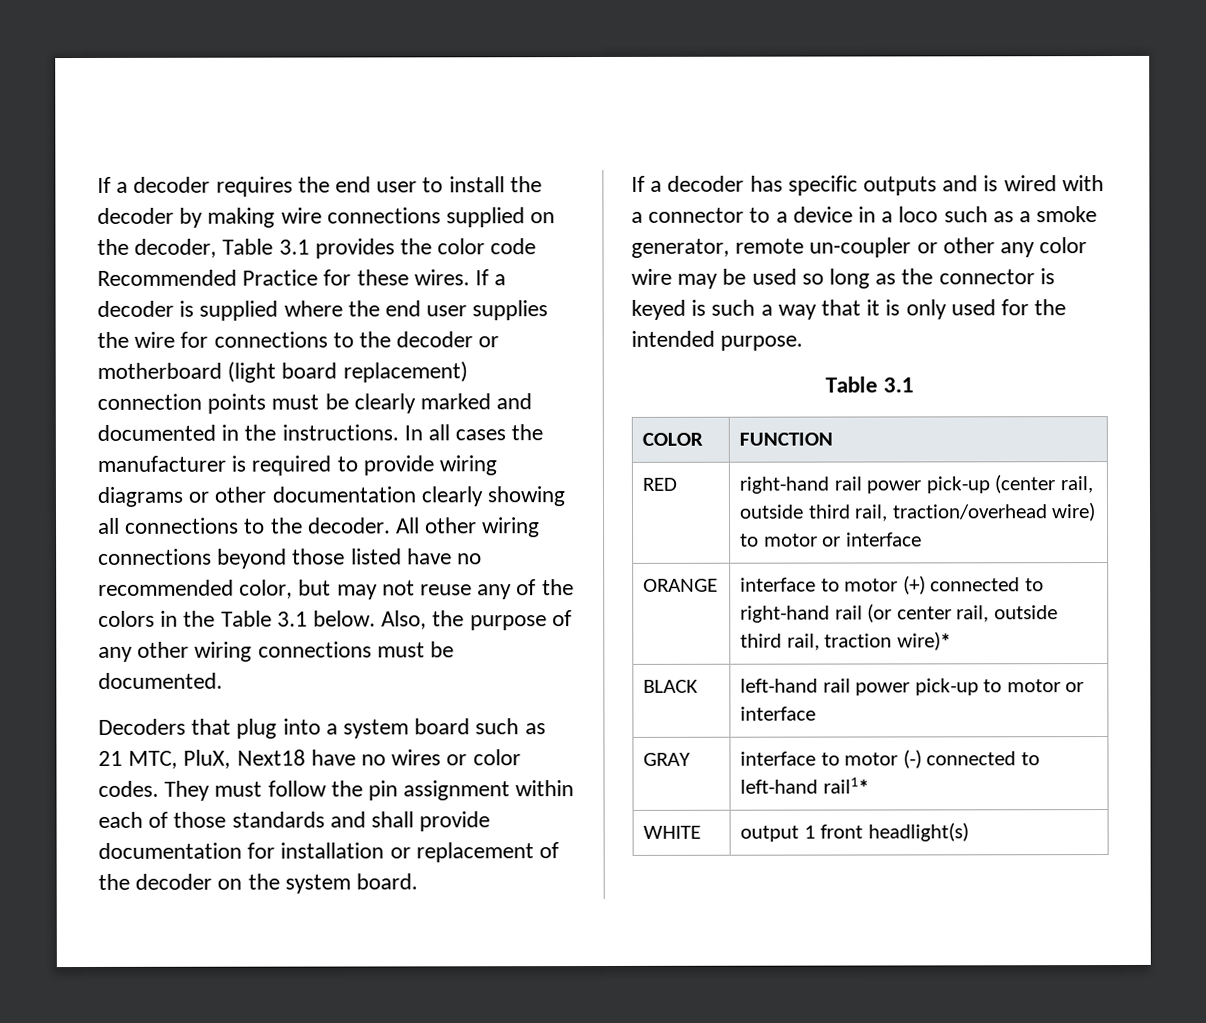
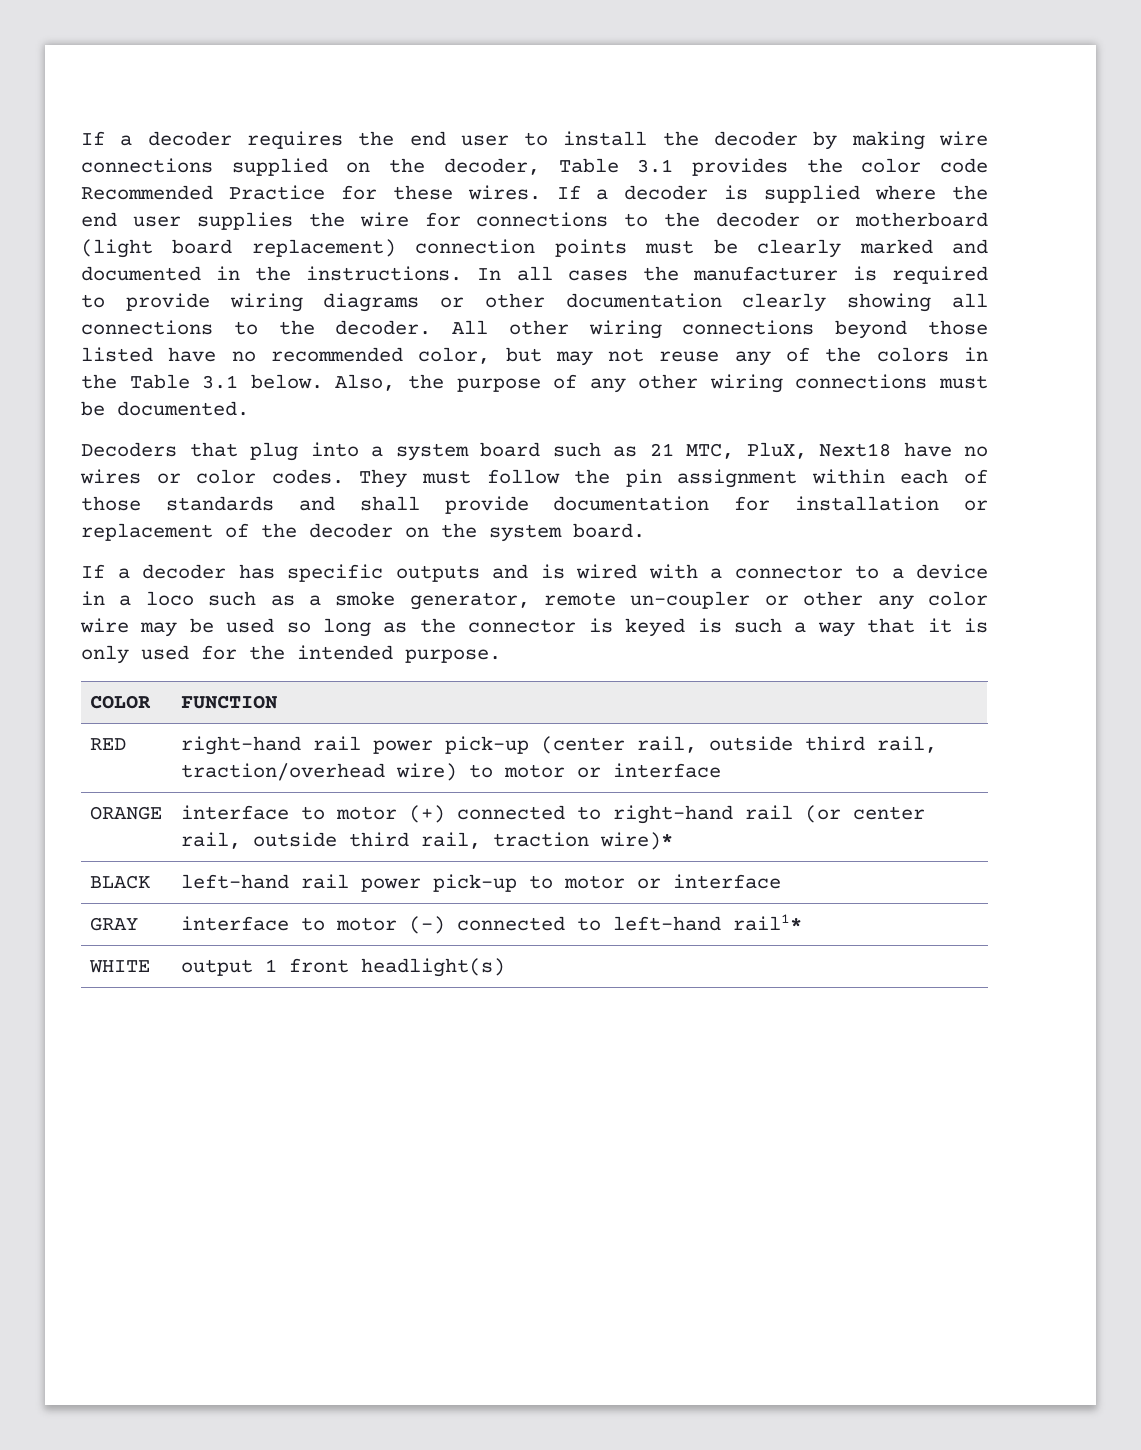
  If a decoder has specific outputs and is wired with a connector to a device in a loco such as a smoke generator, remote un-coupler or other any color wire may be used so long as the connector is keyed is such a way that it is only used for the intended purpose.
- Table 3.1

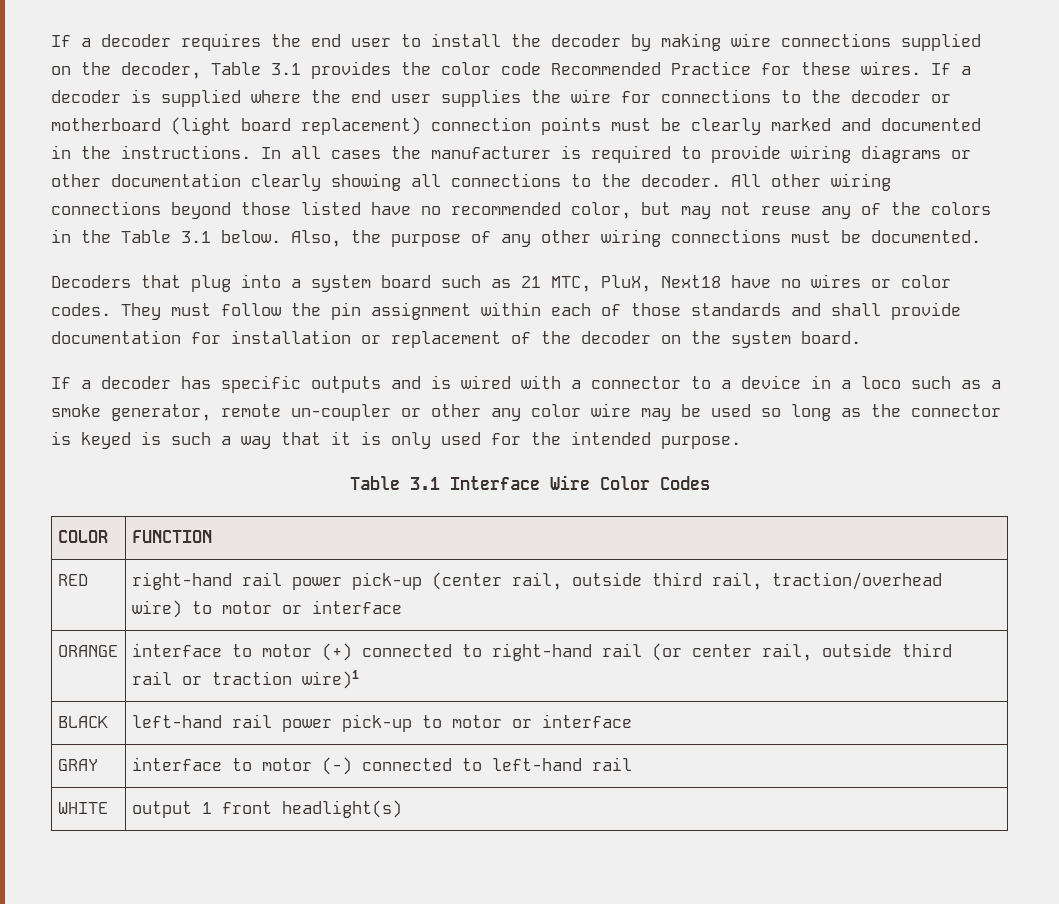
+ Table 3.1 Interface Wire Color Codes
- ORANGE | interface to motor (+) connected to right-hand rail (or center rail, outside third rail, traction wire)*
+ ORANGE | interface to motor (+) connected to right-hand rail (or center rail, outside third rail or traction wire)1
- GRAY | interface to motor (-) connected to left-hand rail1*
+ GRAY | interface to motor (-) connected to left-hand rail

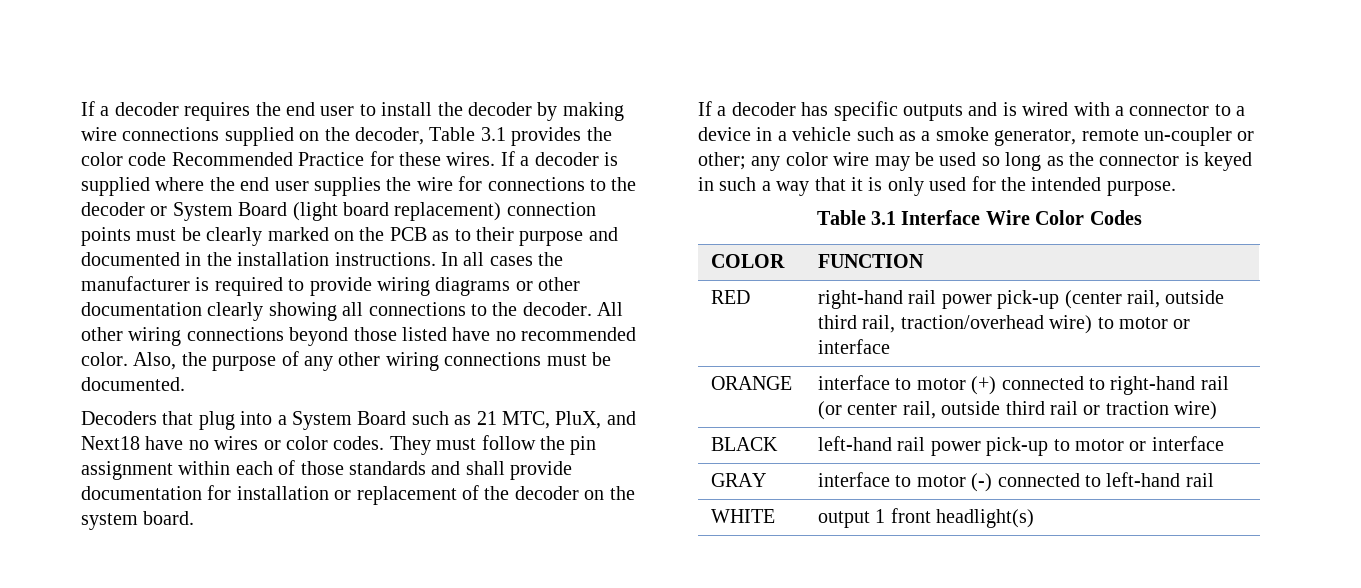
- If a decoder is supplied where the end user supplies the wire for connections to the decoder or motherboard (light board replacement) connection points must be clearly marked and documented in the instructions.
+ If a decoder is supplied where the end user supplies the wire for connections to the decoder or System Board (light board replacement) connection points must be clearly marked on the PCB as to their purpose and documented in the installation instructions.
- All other wiring connections beyond those listed have no recommended color, but may not reuse any of the colors in the Table 3.1 below.
+ All other wiring connections beyond those listed have no recommended color.
- Decoders that plug into a system board such as 21 MTC, PluX, Next18 have no wires or color codes.
+ Decoders that plug into a System Board such as 21 MTC, PluX, and Next18 have no wires or color codes.
- If a decoder has specific outputs and is wired with a connector to a device in a loco such as a smoke generator, remote un-coupler or other any color wire may be used so long as the connector is keyed is such a way that it is only used for the intended purpose.
+ If a decoder has specific outputs and is wired with a connector to a device in a vehicle such as a smoke generator, remote un-coupler or other; any color wire may be used so long as the connector is keyed in such a way that it is only used for the intended purpose.
- ORANGE | interface to motor (+) connected to right-hand rail (or center rail, outside third rail or traction wire)1
+ ORANGE | interface to motor (+) connected to right-hand rail (or center rail, outside third rail or traction wire)

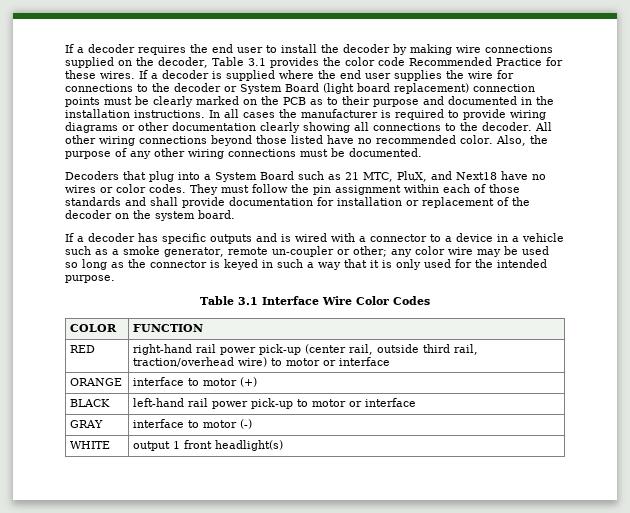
- ORANGE | interface to motor (+) connected to right-hand rail (or center rail, outside third rail or traction wire)
+ ORANGE | interface to motor (+)
- GRAY | interface to motor (-) connected to left-hand rail
+ GRAY | interface to motor (-)

